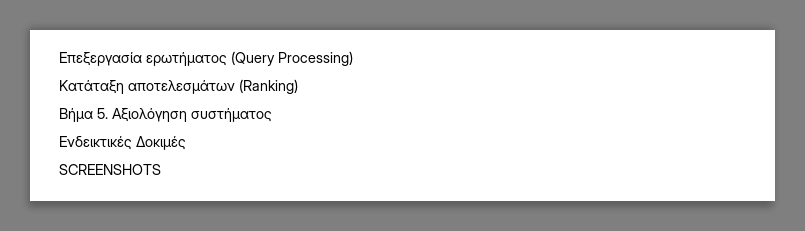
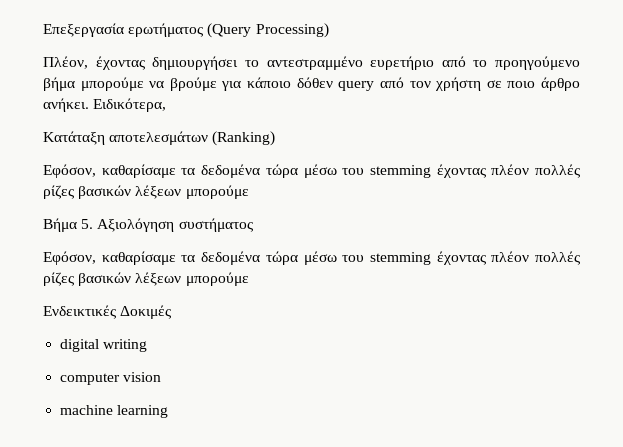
+ Πλέον, έχοντας δημιουργήσει το αντεστραμμένο ευρετήριο από το προηγούμενο βήμα μπορούμε να βρούμε για κάποιο δόθεν query από τον χρήστη σε ποιο άρθρο ανήκει. Ειδικότερα,
  Κατάταξη αποτελεσμάτων (Ranking)
+ Εφόσον, καθαρίσαμε τα δεδομένα τώρα μέσω του stemming έχοντας πλέον πολλές ρίζες βασικών λέξεων μπορούμε
  Βήμα 5. Αξιολόγηση συστήματος
+ Εφόσον, καθαρίσαμε τα δεδομένα τώρα μέσω του stemming έχοντας πλέον πολλές ρίζες βασικών λέξεων μπορούμε
  Ενδεικτικές Δοκιμές
- SCREENSHOTS
+ digital writing
+ computer vision
+ machine learning

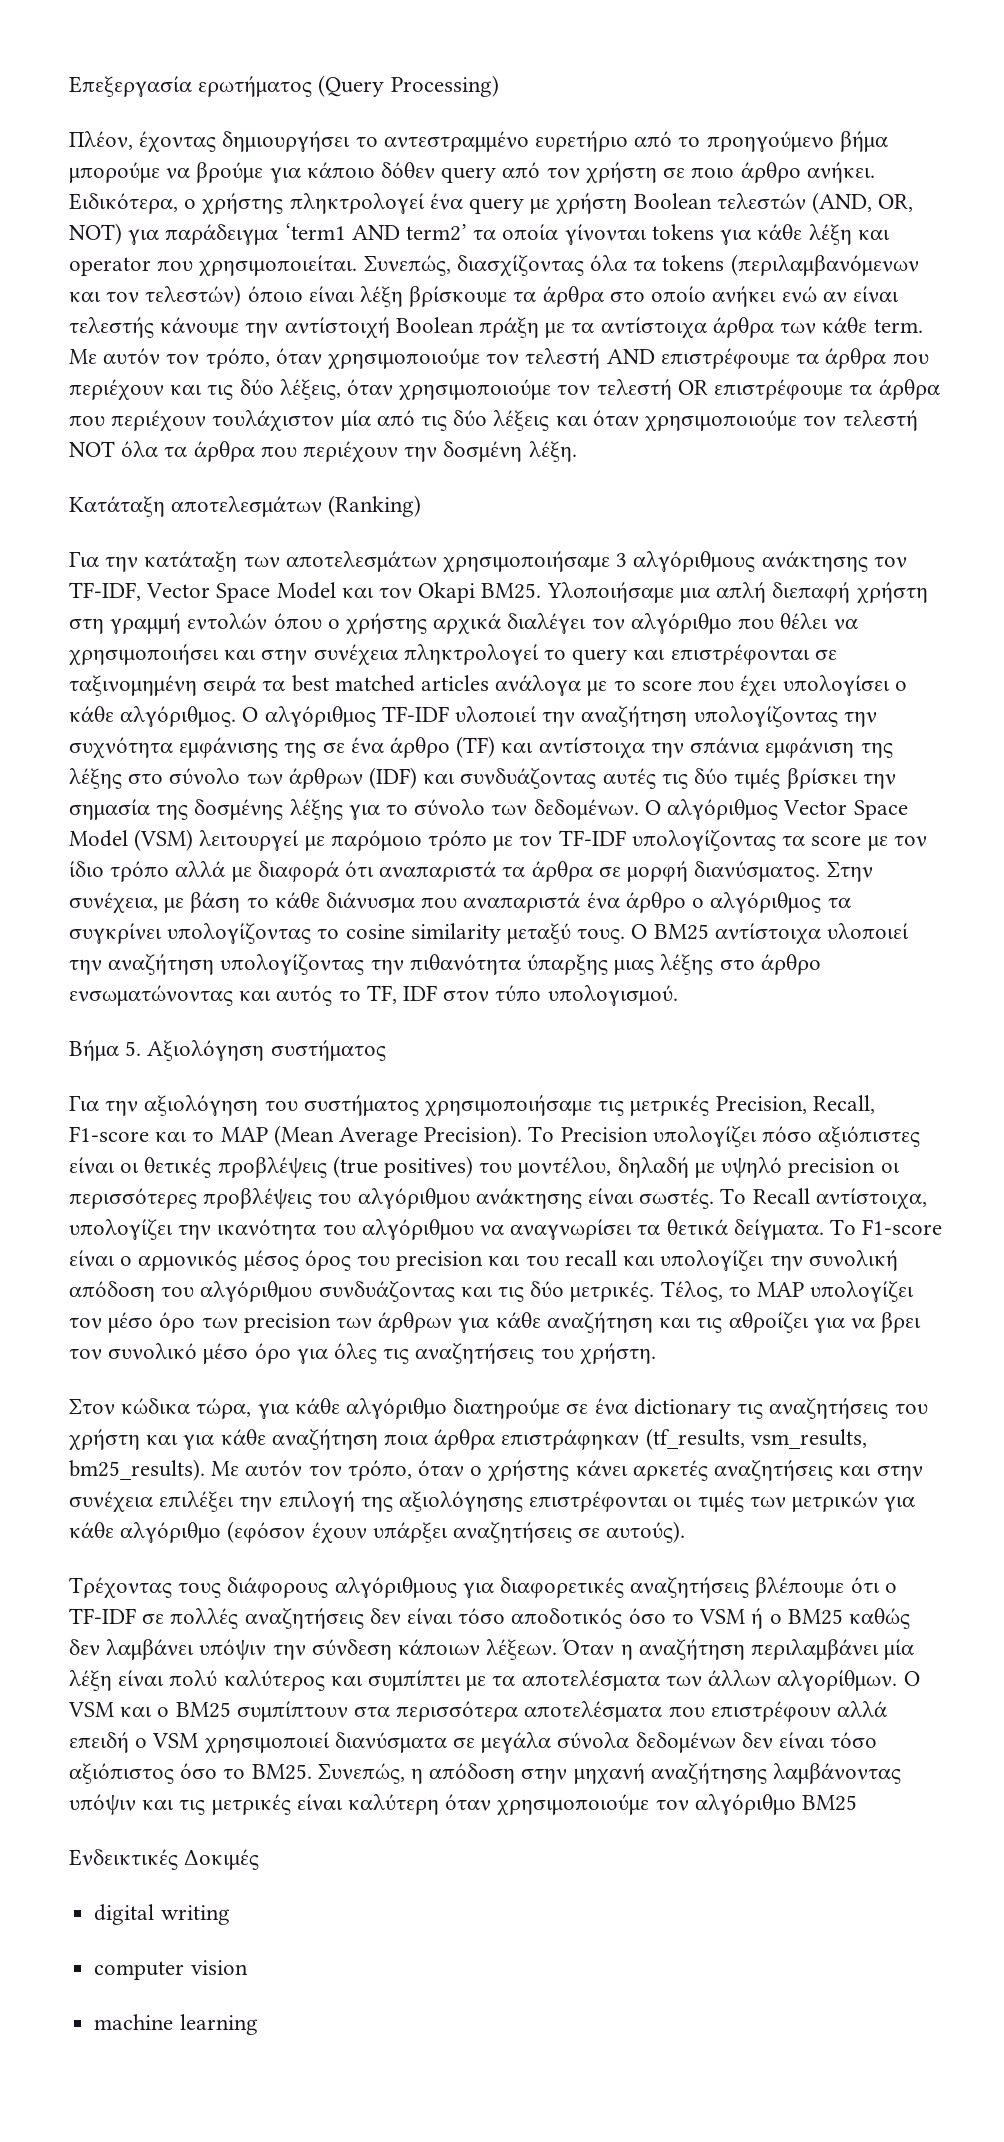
- Ειδικότερα,
+ Ειδικότερα, ο χρήστης πληκτρολογεί ένα query με χρήστη Boolean τελεστών (AND, OR, NOT) για παράδειγμα ‘term1 AND term2’ τα οποία γίνονται tokens για κάθε λέξη και operator που χρησιμοποιείται. Συνεπώς, διασχίζοντας όλα τα tokens (περιλαμβανόμενων και τον τελεστών) όποιο είναι λέξη βρίσκουμε τα άρθρα στο οποίο ανήκει ενώ αν είναι τελεστής κάνουμε την αντίστοιχή Boolean πράξη με τα αντίστοιχα άρθρα των κάθε term. Με αυτόν τον τρόπο, όταν χρησιμοποιούμε τον τελεστή AND επιστρέφουμε τα άρθρα που περιέχουν και τις δύο λέξεις, όταν χρησιμοποιούμε τον τελεστή OR επιστρέφουμε τα άρθρα που περιέχουν τουλάχιστον μία από τις δύο λέξεις και όταν χρησιμοποιούμε τον τελεστή NOT όλα τα άρθρα που περιέχουν την δοσμένη λέξη.
  Κατάταξη αποτελεσμάτων (Ranking)
- Εφόσον, καθαρίσαμε τα δεδομένα τώρα μέσω του stemming έχοντας πλέον πολλές ρίζες βασικών λέξεων μπορούμε
+ Για την κατάταξη των αποτελεσμάτων χρησιμοποιήσαμε 3 αλγόριθμους ανάκτησης τον TF-IDF, Vector Space Model και τον Okapi BM25. Υλοποιήσαμε μια απλή διεπαφή χρήστη στη γραμμή εντολών όπου ο χρήστης αρχικά διαλέγει τον αλγόριθμο που θέλει να χρησιμοποιήσει και στην συνέχεια πληκτρολογεί το query και επιστρέφονται σε ταξινομημένη σειρά τα best matched articles ανάλογα με το score που έχει υπολογίσει ο κάθε αλγόριθμος. Ο αλγόριθμος TF-IDF υλοποιεί την αναζήτηση υπολογίζοντας την συχνότητα εμφάνισης της σε ένα άρθρο (TF) και αντίστοιχα την σπάνια εμφάνιση της λέξης στο σύνολο των άρθρων (IDF) και συνδυάζοντας αυτές τις δύο τιμές βρίσκει την σημασία της δοσμένης λέξης για το σύνολο των δεδομένων. Ο αλγόριθμος Vector Space Model (VSM) λειτουργεί με παρόμοιο τρόπο με τον TF-IDF υπολογίζοντας τα score με τον ίδιο τρόπο αλλά με διαφορά ότι αναπαριστά τα άρθρα σε μορφή διανύσματος. Στην συνέχεια, με βάση το κάθε διάνυσμα που αναπαριστά ένα άρθρο ο αλγόριθμος τα συγκρίνει υπολογίζοντας το cosine similarity μεταξύ τους. O ΒΜ25 αντίστοιχα υλοποιεί την αναζήτηση υπολογίζοντας την πιθανότητα ύπαρξης μιας λέξης στο άρθρο ενσωματώνοντας και αυτός το TF, IDF στον τύπο υπολογισμού.
  Βήμα 5. Αξιολόγηση συστήματος
- Εφόσον, καθαρίσαμε τα δεδομένα τώρα μέσω του stemming έχοντας πλέον πολλές ρίζες βασικών λέξεων μπορούμε
+ Για την αξιολόγηση του συστήματος χρησιμοποιήσαμε τις μετρικές Precision, Recall, F1-score και το MAP (Mean Average Precision). Το Precision υπολογίζει πόσο αξιόπιστες είναι οι θετικές προβλέψεις (true positives) του μοντέλου, δηλαδή με υψηλό precision οι περισσότερες προβλέψεις του αλγόριθμου ανάκτησης είναι σωστές. Το Recall αντίστοιχα, υπολογίζει την ικανότητα του αλγόριθμου να αναγνωρίσει τα θετικά δείγματα. Το F1-score είναι ο αρμονικός μέσος όρος του precision και του recall και υπολογίζει την συνολική απόδοση του αλγόριθμου συνδυάζοντας και τις δύο μετρικές. Τέλος, το MAP υπολογίζει τον μέσο όρο των precision των άρθρων για κάθε αναζήτηση και τις αθροίζει για να βρει τον συνολικό μέσο όρο για όλες τις αναζητήσεις του χρήστη.
+ Στον κώδικα τώρα, για κάθε αλγόριθμο διατηρούμε σε ένα dictionary τις αναζητήσεις του χρήστη και για κάθε αναζήτηση ποια άρθρα επιστράφηκαν (tf_results, vsm_results, bm25_results). Με αυτόν τον τρόπο, όταν ο χρήστης κάνει αρκετές αναζητήσεις και στην συνέχεια επιλέξει την επιλογή της αξιολόγησης επιστρέφονται οι τιμές των μετρικών για κάθε αλγόριθμο (εφόσον έχουν υπάρξει αναζητήσεις σε αυτούς).
+ Τρέχοντας τους διάφορους αλγόριθμους για διαφορετικές αναζητήσεις βλέπουμε ότι ο TF-IDF σε πολλές αναζητήσεις δεν είναι τόσο αποδοτικός όσο το VSM ή ο BM25 καθώς δεν λαμβάνει υπόψιν την σύνδεση κάποιων λέξεων. Όταν η αναζήτηση περιλαμβάνει μία λέξη είναι πολύ καλύτερος και συμπίπτει με τα αποτελέσματα των άλλων αλγορίθμων. Ο VSM και ο BM25 συμπίπτουν στα περισσότερα αποτελέσματα που επιστρέφουν αλλά επειδή ο VSM χρησιμοποιεί διανύσματα σε μεγάλα σύνολα δεδομένων δεν είναι τόσο αξιόπιστος όσο το BM25. Συνεπώς, η απόδοση στην μηχανή αναζήτησης λαμβάνοντας υπόψιν και τις μετρικές είναι καλύτερη όταν χρησιμοποιούμε τον αλγόριθμο BM25

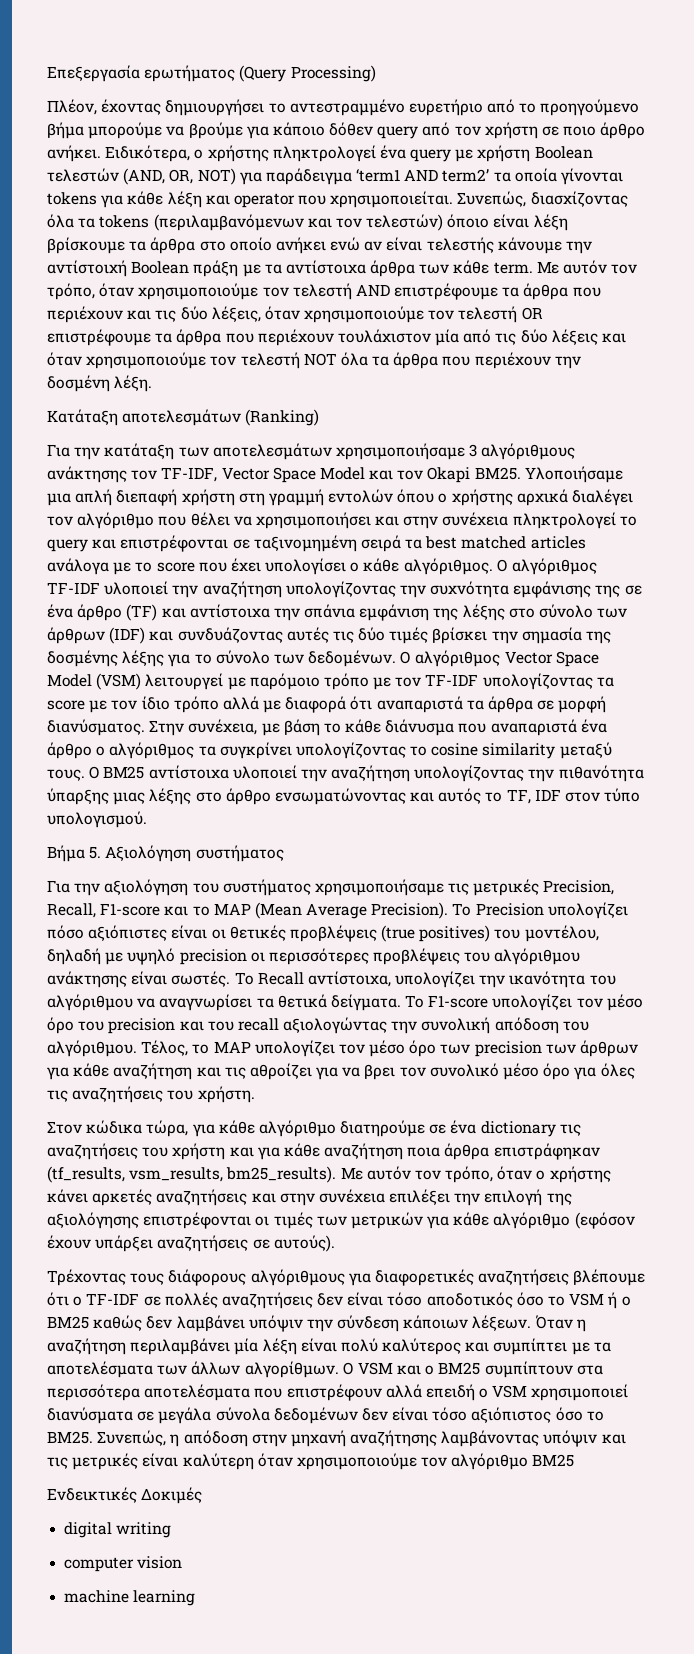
- Το F1-score είναι ο αρμονικός μέσος όρος του precision και του recall και υπολογίζει την συνολική απόδοση του αλγόριθμου συνδυάζοντας και τις δύο μετρικές.
+ Το F1-score υπολογίζει τον μέσο όρο του precision και του recall αξιολογώντας την συνολική απόδοση του αλγόριθμου.

